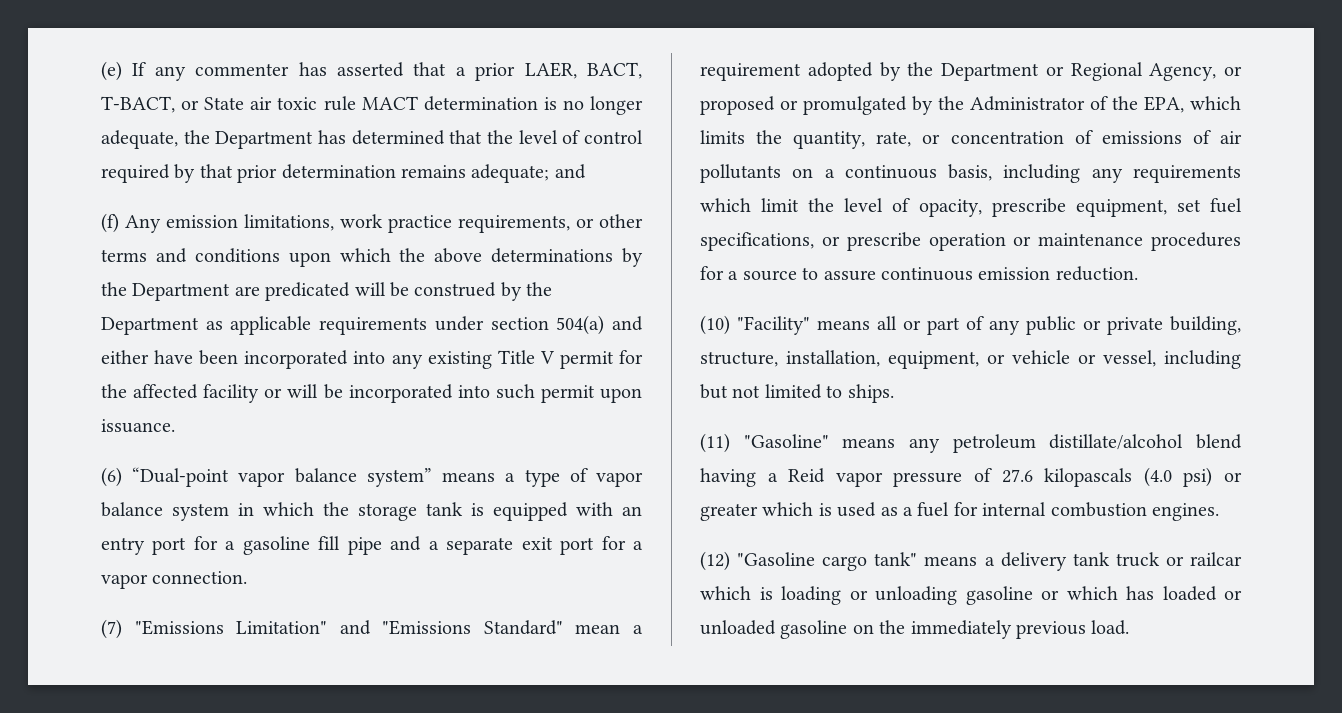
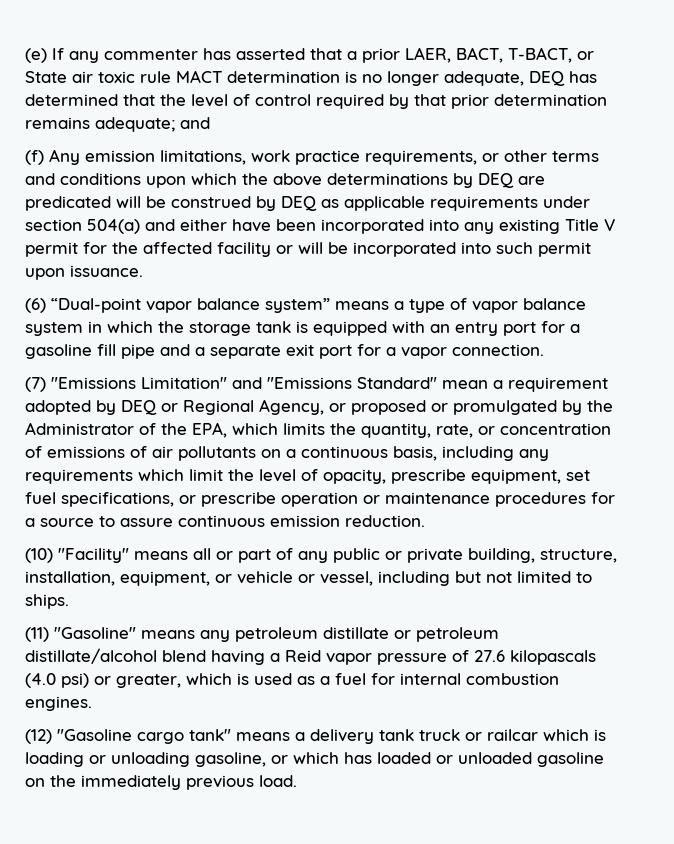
- (e) If any commenter has asserted that a prior LAER, BACT, T-BACT, or State air toxic rule MACT determination is no longer adequate, the Department has determined that the level of control required by that prior determination remains adequate; and
+ (e) If any commenter has asserted that a prior LAER, BACT, T-BACT, or State air toxic rule MACT determination is no longer adequate, DEQ has determined that the level of control required by that prior determination remains adequate; and
- (f) Any emission limitations, work practice requirements, or other terms and conditions upon which the above determinations by the Department are predicated will be construed by the Department as applicable requirements under section 504(a) and either have been incorporated into any existing Title V permit for the affected facility or will be incorporated into such permit upon issuance.
+ (f) Any emission limitations, work practice requirements, or other terms and conditions upon which the above determinations by DEQ are predicated will be construed by DEQ as applicable requirements under section 504(a) and either have been incorporated into any existing Title V permit for the affected facility or will be incorporated into such permit upon issuance.
- (7) "Emissions Limitation" and "Emissions Standard" mean a requirement adopted by the Department or Regional Agency, or proposed or promulgated by the Administrator of the EPA, which limits the quantity, rate, or concentration of emissions of air pollutants on a continuous basis, including any requirements which limit the level of opacity, prescribe equipment, set fuel specifications, or prescribe operation or maintenance procedures for a source to assure continuous emission reduction.
+ (7) "Emissions Limitation" and "Emissions Standard" mean a requirement adopted by DEQ or Regional Agency, or proposed or promulgated by the Administrator of the EPA, which limits the quantity, rate, or concentration of emissions of air pollutants on a continuous basis, including any requirements which limit the level of opacity, prescribe equipment, set fuel specifications, or prescribe operation or maintenance procedures for a source to assure continuous emission reduction.
- (11) "Gasoline" means any petroleum distillate/alcohol blend having a Reid vapor pressure of 27.6 kilopascals (4.0 psi) or greater which is used as a fuel for internal combustion engines.
+ (11) "Gasoline" means any petroleum distillate or petroleum distillate/alcohol blend having a Reid vapor pressure of 27.6 kilopascals (4.0 psi) or greater, which is used as a fuel for internal combustion engines.
- (12) "Gasoline cargo tank" means a delivery tank truck or railcar which is loading or unloading gasoline or which has loaded or unloaded gasoline on the immediately previous load.
+ (12) "Gasoline cargo tank" means a delivery tank truck or railcar which is loading or unloading gasoline, or which has loaded or unloaded gasoline on the immediately previous load.

